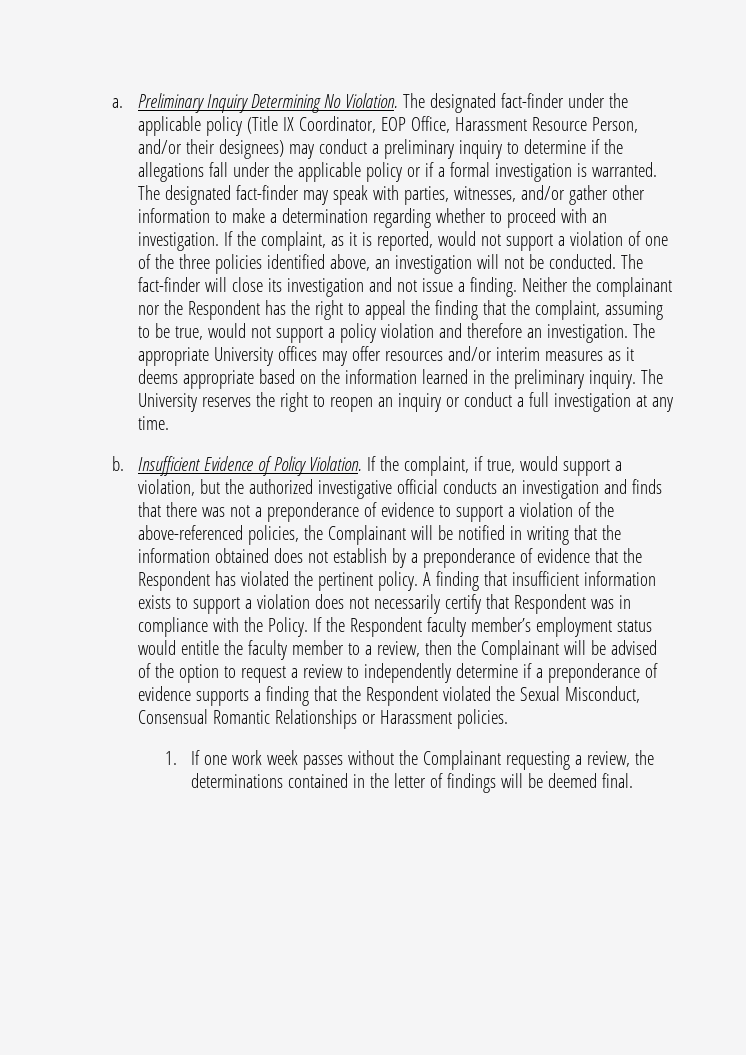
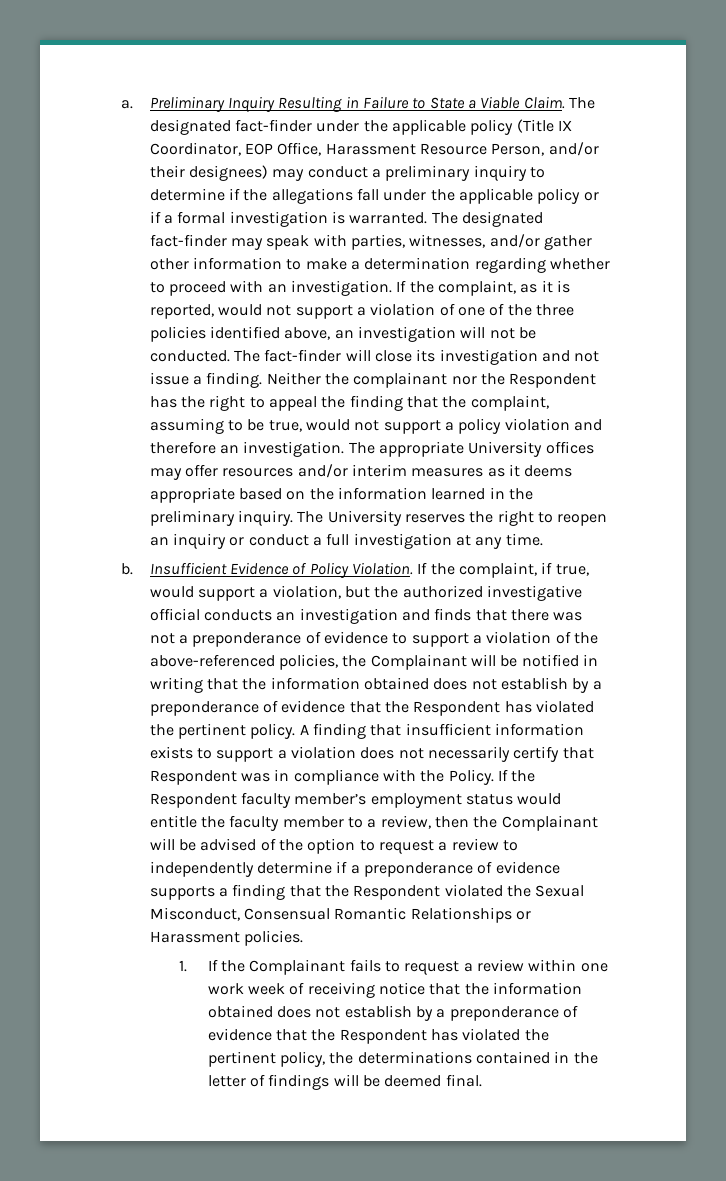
- Preliminary Inquiry Determining No Violation.
+ Preliminary Inquiry Resulting in Failure to State a Viable Claim.
- 1. If one work week passes without the Complainant requesting a review, the determinations contained in the letter of findings will be deemed final.
+ 1. If the Complainant fails to request a review within one work week of receiving notice that the information obtained does not establish by a preponderance of evidence that the Respondent has violated the pertinent policy, the determinations contained in the letter of findings will be deemed final.

